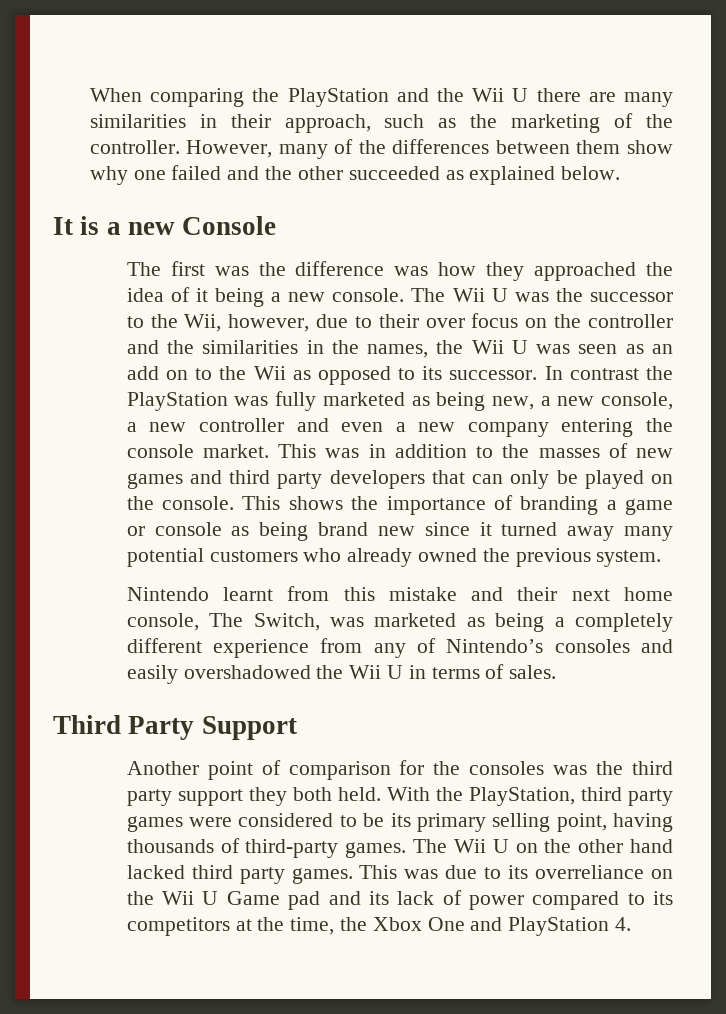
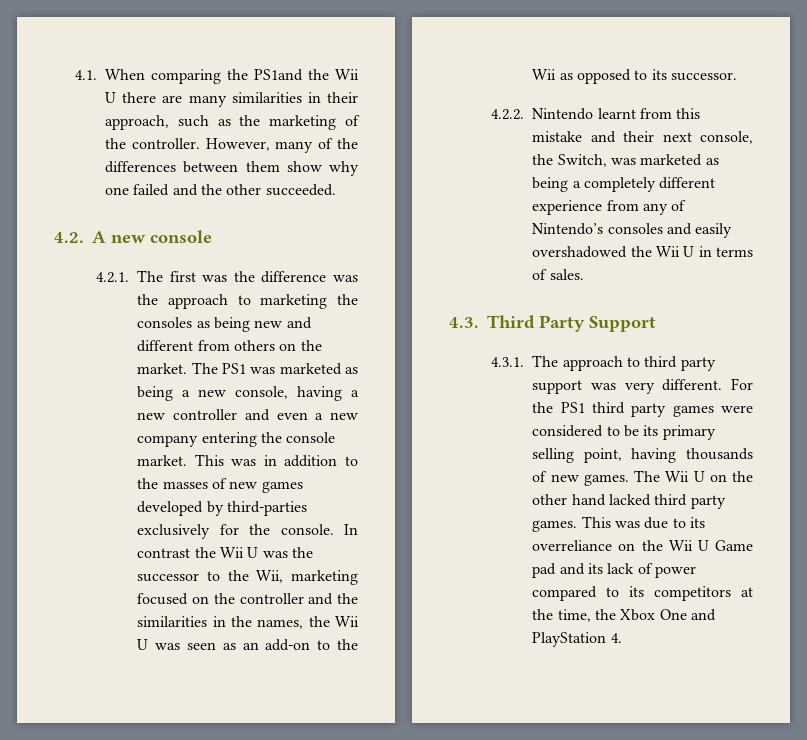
- When comparing the PlayStation and the Wii U there are many similarities in their approach, such as the marketing of the controller.
+ 4.1. When comparing the PS1and the Wii U there are many similarities in their approach, such as the marketing of the controller.
- However, many of the differences between them show why one failed and the other succeeded as explained below.
- It is a new Console
- The first was the difference was how they approached the idea of it being a new console. The Wii U was the successor to the Wii, however, due to their over focus on the controller and the similarities in the names, the Wii U was seen as an add on to the Wii as opposed to its successor. In contrast the PlayStation was fully marketed as being new, a new console, a new controller and even a new company entering the console market.
+ However, many of the differences between them show why one failed and the other succeeded.
+ 4.2. A new console
+ 4.2.1. The first was the difference was the approach to marketing the consoles as being new and different from others on the market. The PS1 was marketed as being a new console, having a new controller and even a new company entering the console market.
- This was in addition to the masses of new games and third party developers that can only be played on the console. This shows the importance of branding a game or console as being brand new since it turned away many potential customers who already owned the previous system.
- Nintendo learnt from this mistake and their next home console, The Switch, was marketed as being a completely different experience from any of Nintendo’s consoles and easily overshadowed the Wii U in terms of sales.
+ This was in addition to the masses of new games developed by third-parties exclusively for the console. In contrast the Wii U was the successor to the Wii, marketing focused on the controller and the similarities in the names, the Wii U was seen as an add-on to the Wii as opposed to its successor.
+ 4.2.2. Nintendo learnt from this mistake and their next console, the Switch, was marketed as being a completely different experience from any of Nintendo’s consoles and easily overshadowed the Wii U in terms of sales.
- Third Party Support
+ 4.3. Third Party Support
- Another point of comparison for the consoles was the third party support they both held. With the PlayStation, third party games were considered to be its primary selling point, having thousands of third-party games.
+ 4.3.1. The approach to third party support was very different. For the PS1 third party games were considered to be its primary selling point, having thousands of new games.

